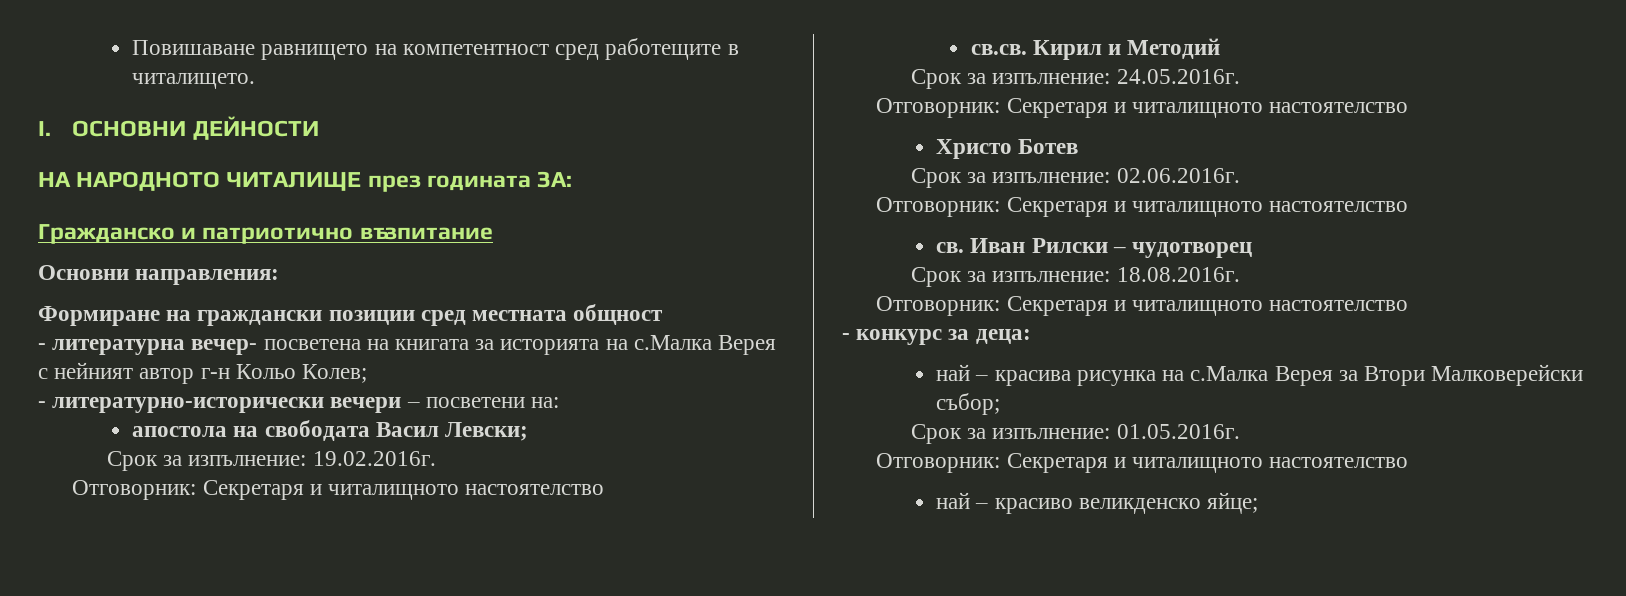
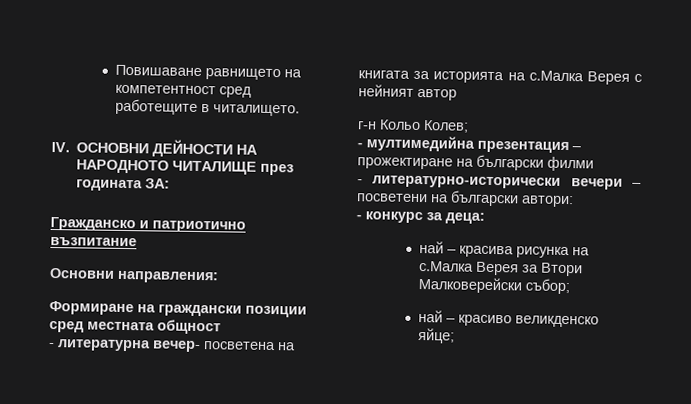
- I. ОСНОВНИ ДЕЙНОСТИ
- НА НАРОДНОТО ЧИТАЛИЩЕ през годината ЗА:
+ IV. ОСНОВНИ ДЕЙНОСТИ НА НАРОДНОТО ЧИТАЛИЩЕ през годината ЗА:
- - литературна вечер- посветена на книгата за историята на с.Малка Верея с нейният автор г-н Кольо Колев;
+ - литературна вечер- посветена на книгата за историята на с.Малка Верея с нейният автор
+ г-н Кольо Колев;
+ - мултимедийна презентация – прожектиране на български филми
- - литературно-исторически вечери – посветени на:
- апостола на свободата Васил Левски;
- Срок за изпълнение: 19.02.2016г.
- Отговорник: Секретаря и читалищното настоятелство
- св.св. Кирил и Методий
- Срок за изпълнение: 24.05.2016г.
- Отговорник: Секретаря и читалищното настоятелство
- Христо Ботев
- Срок за изпълнение: 02.06.2016г.
- Отговорник: Секретаря и читалищното настоятелство
- св. Иван Рилски – чудотворец
- Срок за изпълнение: 18.08.2016г.
- Отговорник: Секретаря и читалищното настоятелство
+ - литературно-исторически вечери – посветени на български автори:
- Срок за изпълнение: 01.05.2016г.
- Отговорник: Секретаря и читалищното настоятелство

